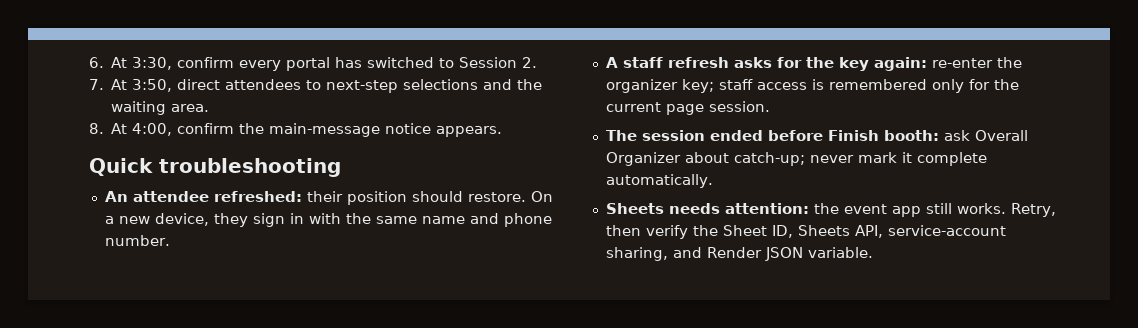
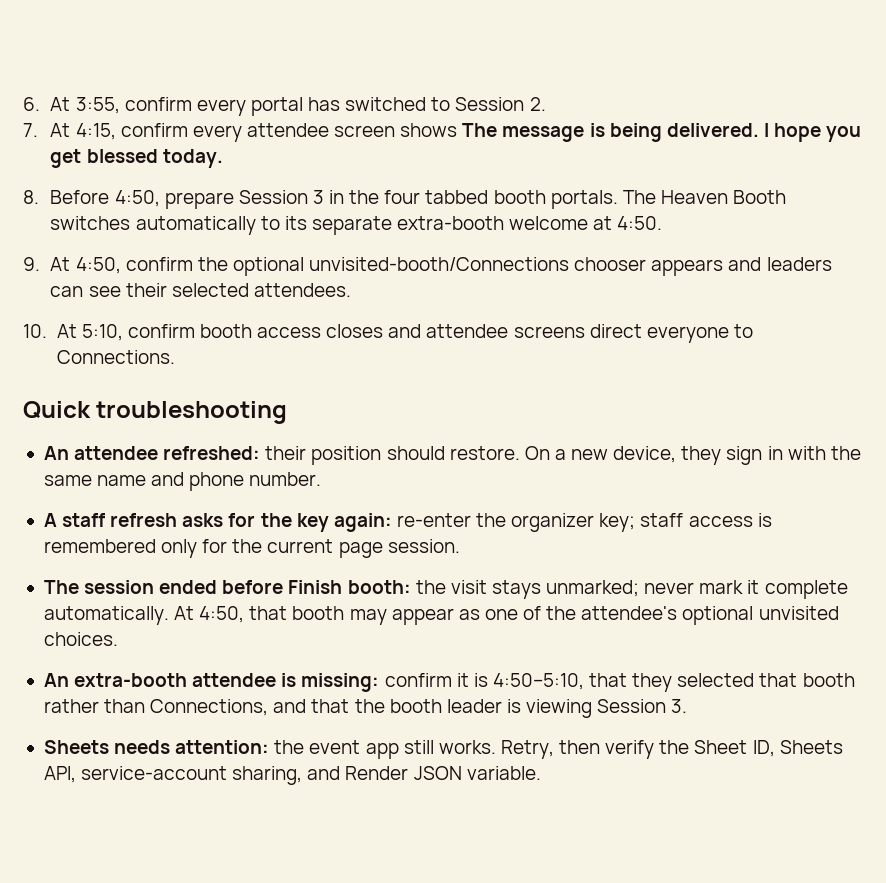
- 6. At 3:30, confirm every portal has switched to Session 2.
+ 6. At 3:55, confirm every portal has switched to Session 2.
- 7. At 3:50, direct attendees to next-step selections and the waiting area.
- 8. At 4:00, confirm the main-message notice appears.
+ 7. At 4:15, confirm every attendee screen shows The message is being delivered. I hope you get blessed today.
+ 8. Before 4:50, prepare Session 3 in the four tabbed booth portals. The Heaven Booth switches automatically to its separate extra-booth welcome at 4:50.
+ 9. At 4:50, confirm the optional unvisited-booth/Connections chooser appears and leaders can see their selected attendees.
+ 10. At 5:10, confirm booth access closes and attendee screens direct everyone to Connections.
- The session ended before Finish booth: ask Overall Organizer about catch-up; never mark it complete automatically.
+ The session ended before Finish booth: the visit stays unmarked; never mark it complete automatically. At 4:50, that booth may appear as one of the attendee's optional unvisited choices.
+ An extra-booth attendee is missing: confirm it is 4:50–5:10, that they selected that booth rather than Connections, and that the booth leader is viewing Session 3.

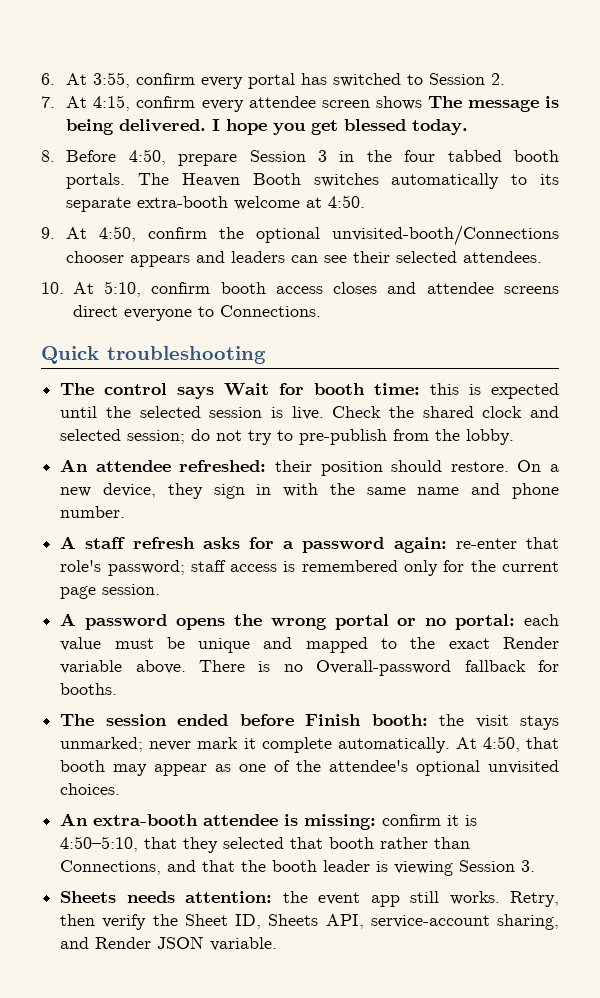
+ The control says Wait for booth time: this is expected until the selected session is live. Check the shared clock and selected session; do not try to pre-publish from the lobby.
- A staff refresh asks for the key again: re-enter the organizer key; staff access is remembered only for the current page session.
+ A staff refresh asks for a password again: re-enter that role's password; staff access is remembered only for the current page session.
+ A password opens the wrong portal or no portal: each value must be unique and mapped to the exact Render variable above. There is no Overall-password fallback for booths.

